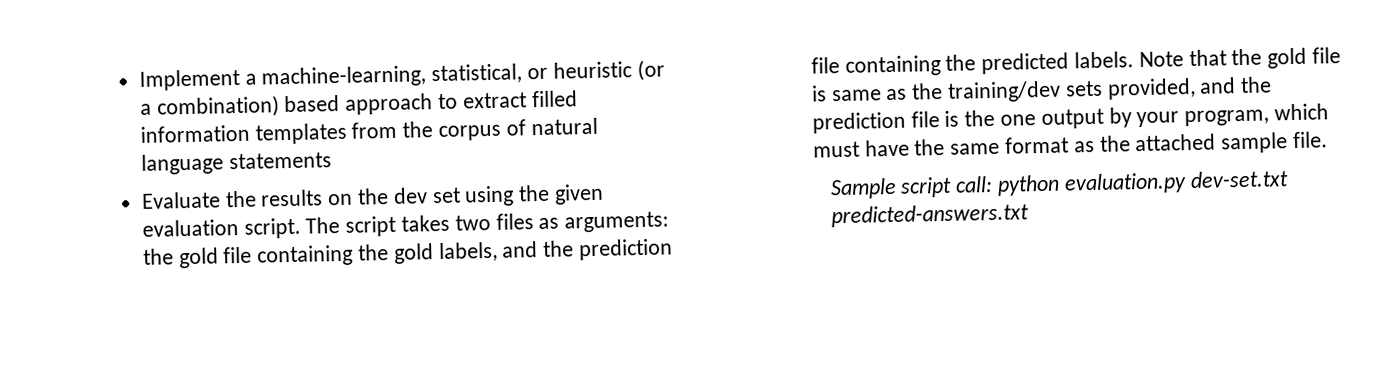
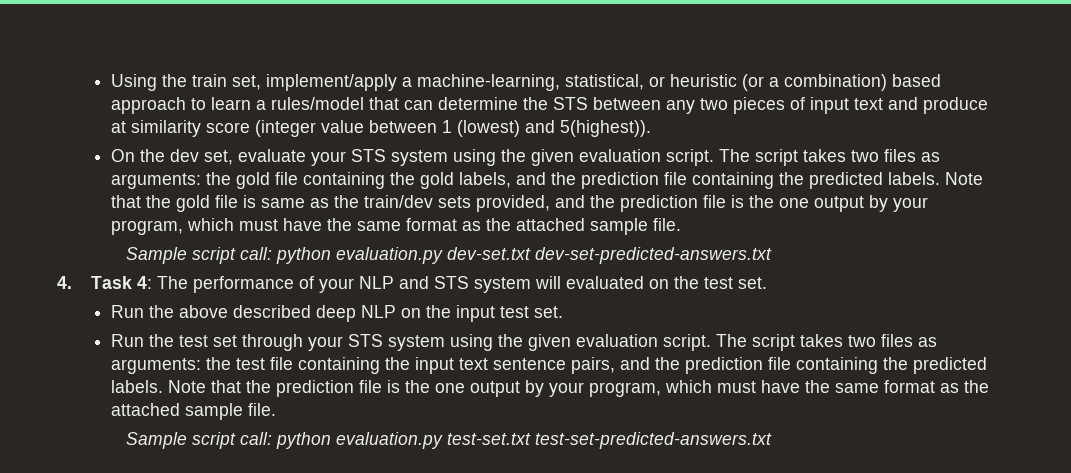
- Implement a machine-learning, statistical, or heuristic (or a combination) based approach to extract filled information templates from the corpus of natural language statements
- Evaluate the results on the dev set using the given evaluation script.
+ Using the train set, implement/apply a machine-learning, statistical, or heuristic (or a combination) based approach to learn a rules/model that can determine the STS between any two pieces of input text and produce at similarity score (integer value between 1 (lowest) and 5(highest)).
+ On the dev set, evaluate your STS system using the given evaluation script.
- Note that the gold file is same as the training/dev sets provided, and the prediction file is the one output by your program, which must have the same format as the attached sample file.
+ Note that the gold file is same as the train/dev sets provided, and the prediction file is the one output by your program, which must have the same format as the attached sample file.
- Sample script call: python evaluation.py dev-set.txt predicted-answers.txt
+ Sample script call: python evaluation.py dev-set.txt dev-set-predicted-answers.txt
+ 4. Task 4: The performance of your NLP and STS system will evaluated on the test set.
+ Run the above described deep NLP on the input test set.
+ Run the test set through your STS system using the given evaluation script. The script takes two files as arguments: the test file containing the input text sentence pairs, and the prediction file containing the predicted labels. Note that the prediction file is the one output by your program, which must have the same format as the attached sample file.
+ Sample script call: python evaluation.py test-set.txt test-set-predicted-answers.txt

